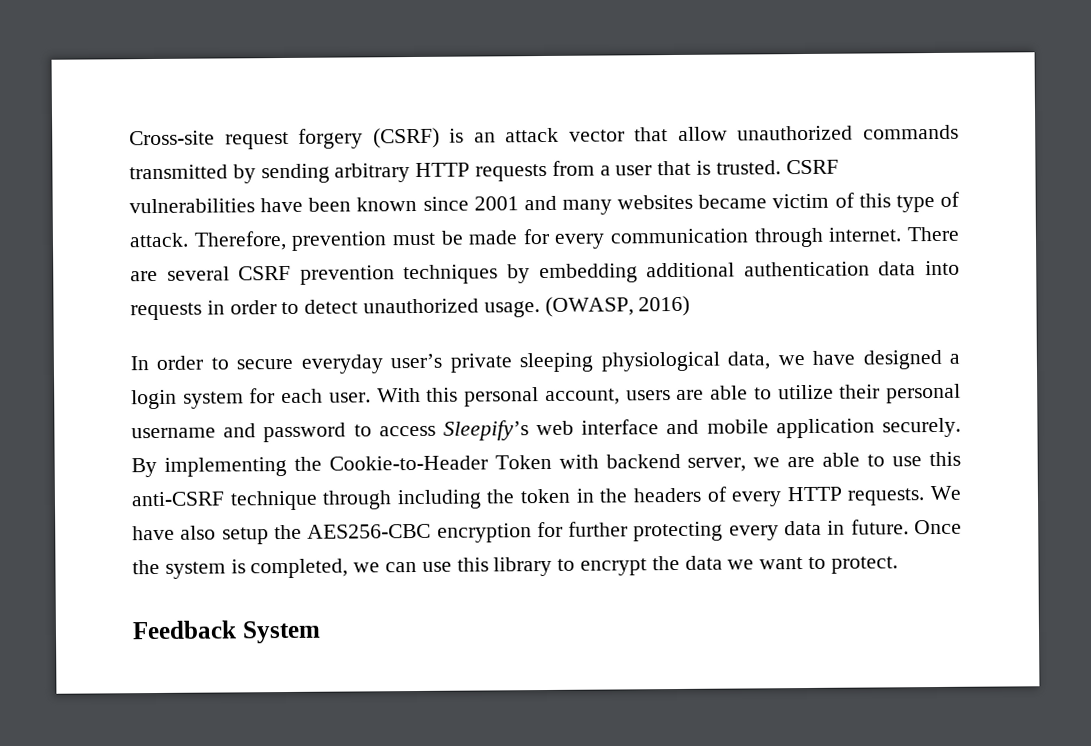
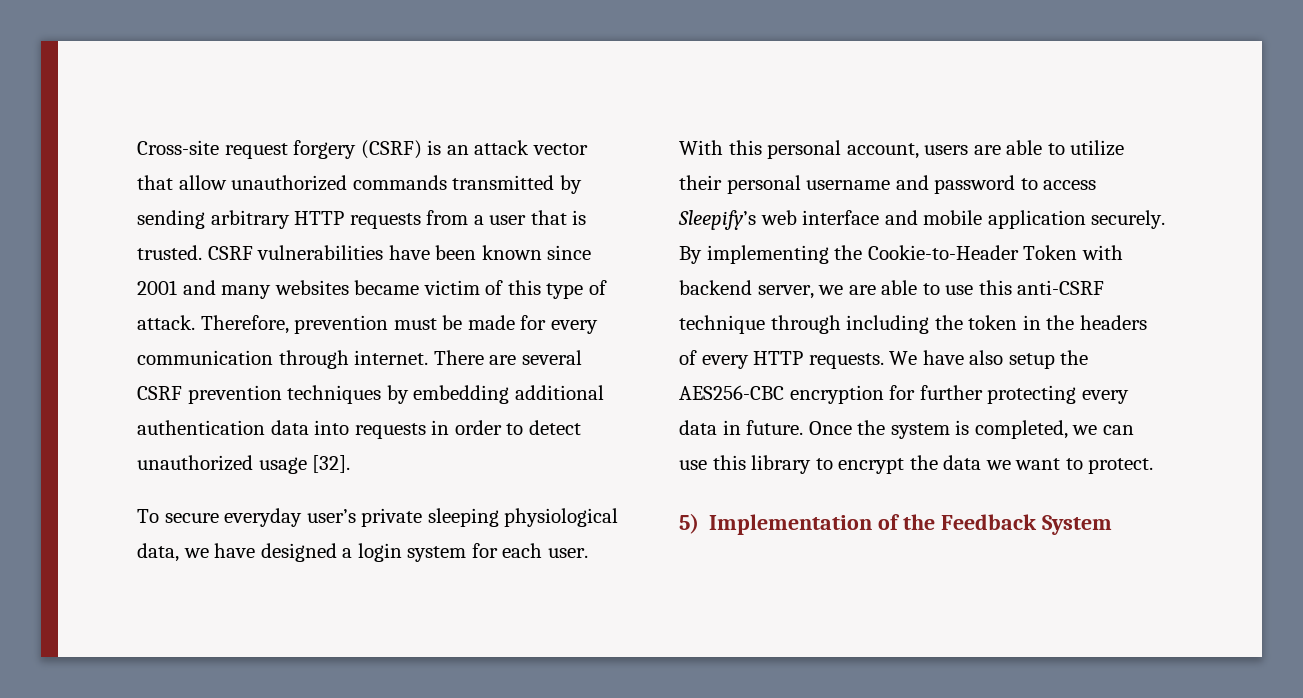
- There are several CSRF prevention techniques by embedding additional authentication data into requests in order to detect unauthorized usage. (OWASP, 2016)
- In order to secure everyday user’s private sleeping physiological data, we have designed a login system for each user.
+ There are several CSRF prevention techniques by embedding additional authentication data into requests in order to detect unauthorized usage [32].
+ To secure everyday user’s private sleeping physiological data, we have designed a login system for each user.
- Feedback System
+ 5) Implementation of the Feedback System

